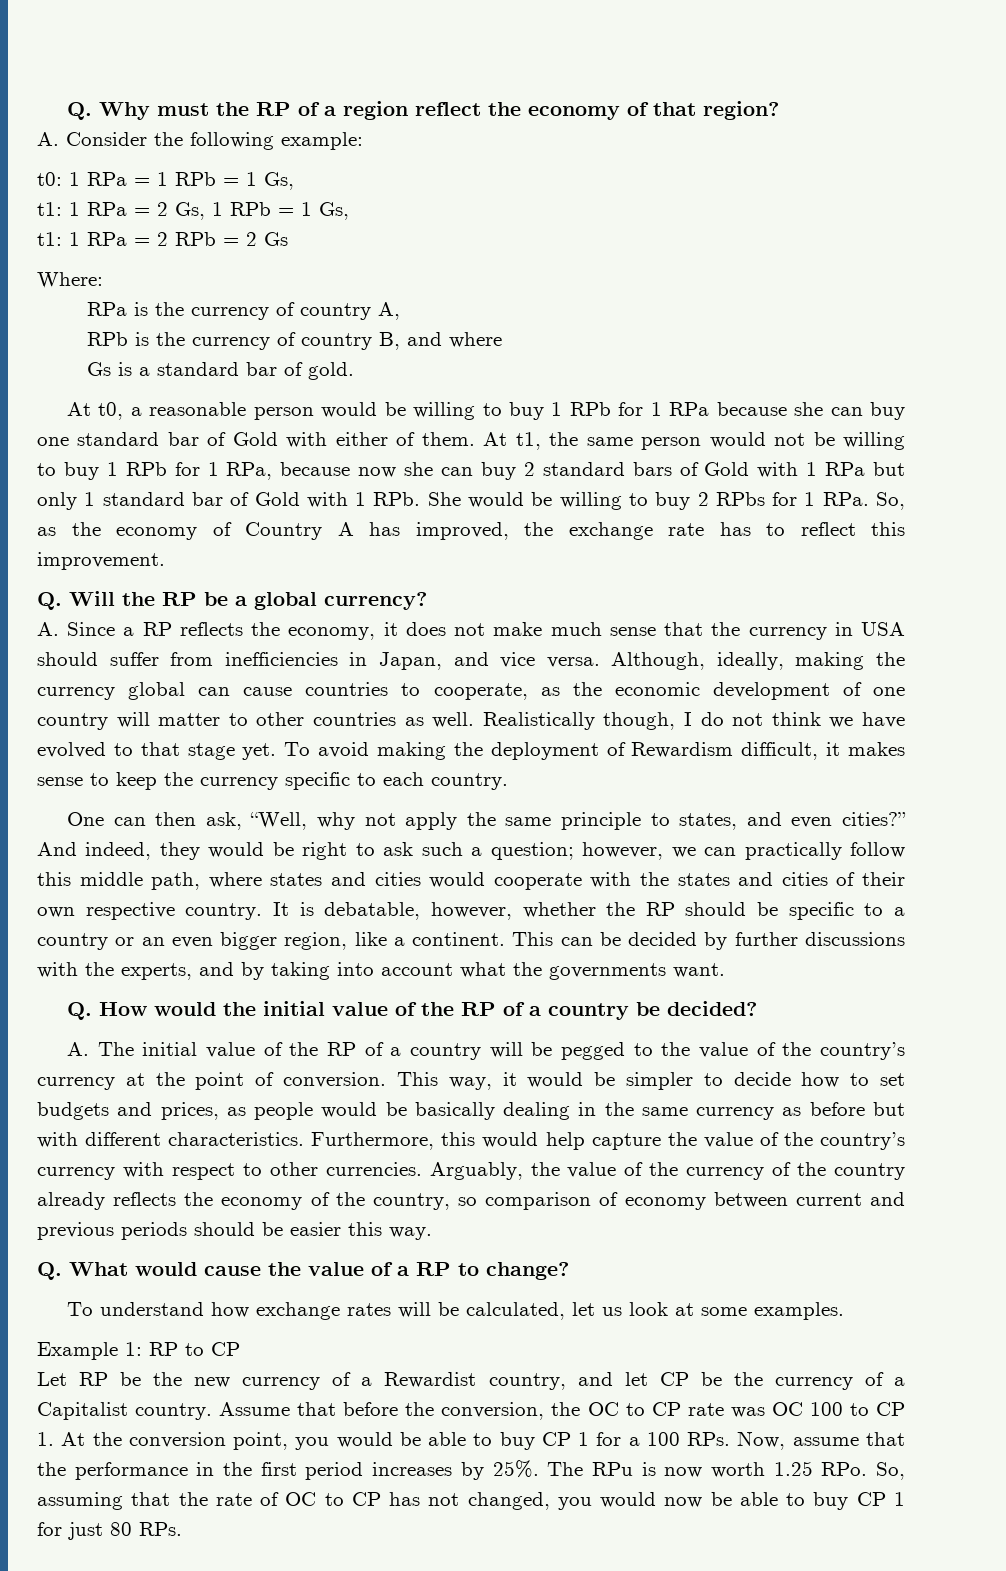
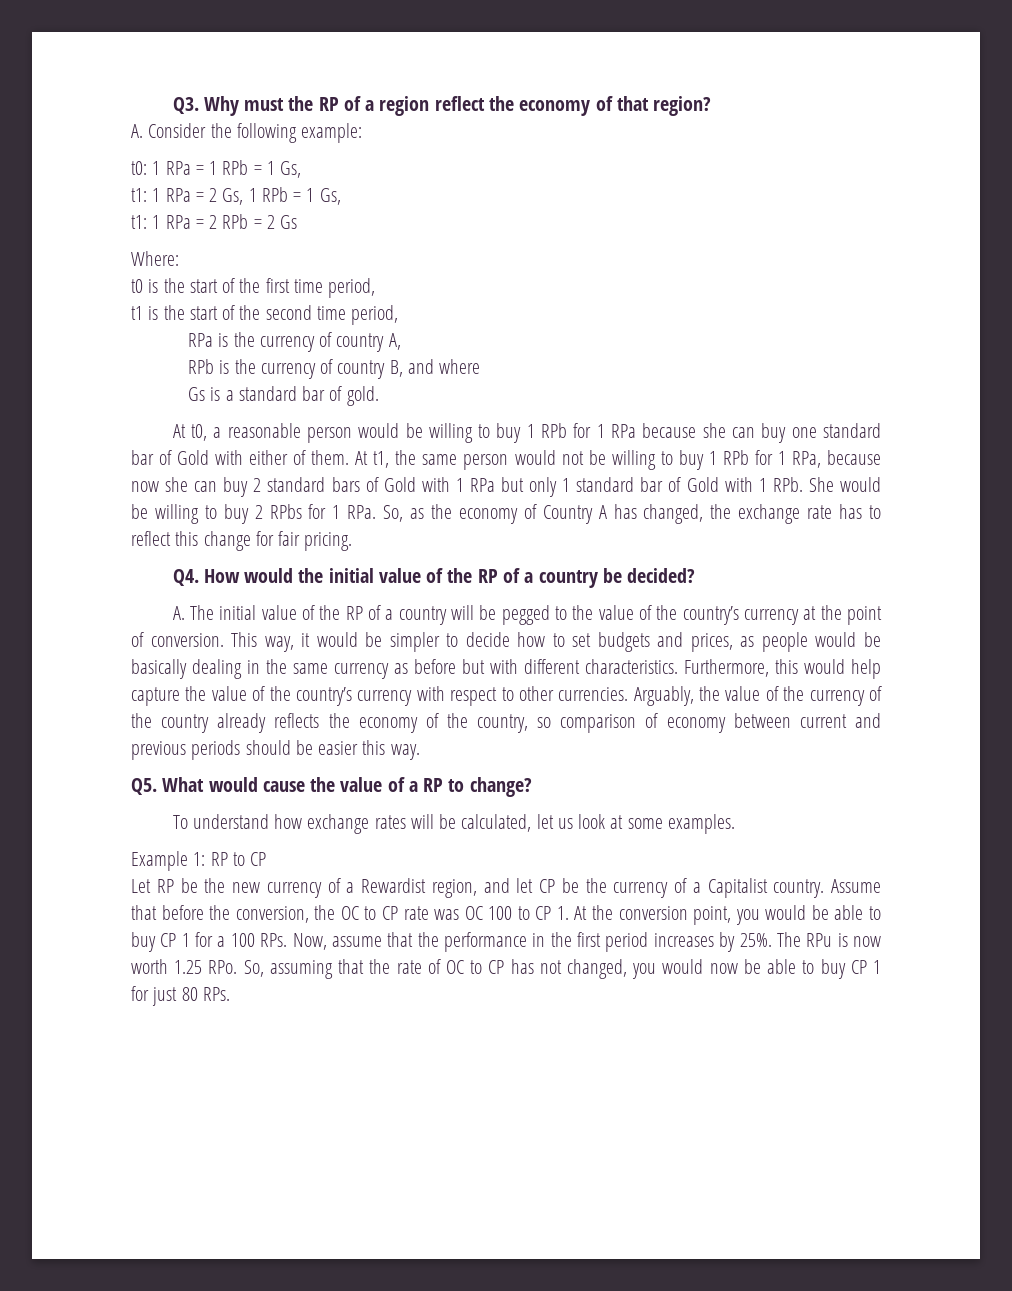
- Q. Why must the RP of a region reflect the economy of that region?
+ Q3. Why must the RP of a region reflect the economy of that region?
+ t0 is the start of the first time period,
+ t1 is the start of the second time period,
- At t1, the same person would not be willing to buy 1 RPb for 1 RPa, because now she can buy 2 standard bars of Gold with 1 RPa but only 1 standard bar of Gold with 1 RPb. She would be willing to buy 2 RPbs for 1 RPa. So, as the economy of Country A has improved, the exchange rate has to reflect this improvement.
- Q. Will the RP be a global currency?
- A. Since a RP reflects the economy, it does not make much sense that the currency in USA should suffer from inefficiencies in Japan, and vice versa. Although, ideally, making the currency global can cause countries to cooperate, as the economic development of one country will matter to other countries as well. Realistically though, I do not think we have evolved to that stage yet. To avoid making the deployment of Rewardism difficult, it makes sense to keep the currency specific to each country.
- One can then ask, “Well, why not apply the same principle to states, and even cities?” And indeed, they would be right to ask such a question; however, we can practically follow this middle path, where states and cities would cooperate with the states and cities of their own respective country. It is debatable, however, whether the RP should be specific to a country or an even bigger region, like a continent. This can be decided by further discussions with the experts, and by taking into account what the governments want.
- Q. How would the initial value of the RP of a country be decided?
+ At t1, the same person would not be willing to buy 1 RPb for 1 RPa, because now she can buy 2 standard bars of Gold with 1 RPa but only 1 standard bar of Gold with 1 RPb. She would be willing to buy 2 RPbs for 1 RPa. So, as the economy of Country A has changed, the exchange rate has to reflect this change for fair pricing.
+ Q4. How would the initial value of the RP of a country be decided?
- Q. What would cause the value of a RP to change?
+ Q5. What would cause the value of a RP to change?
- Let RP be the new currency of a Rewardist country, and let CP be the currency of a Capitalist country.
+ Let RP be the new currency of a Rewardist region, and let CP be the currency of a Capitalist country.

